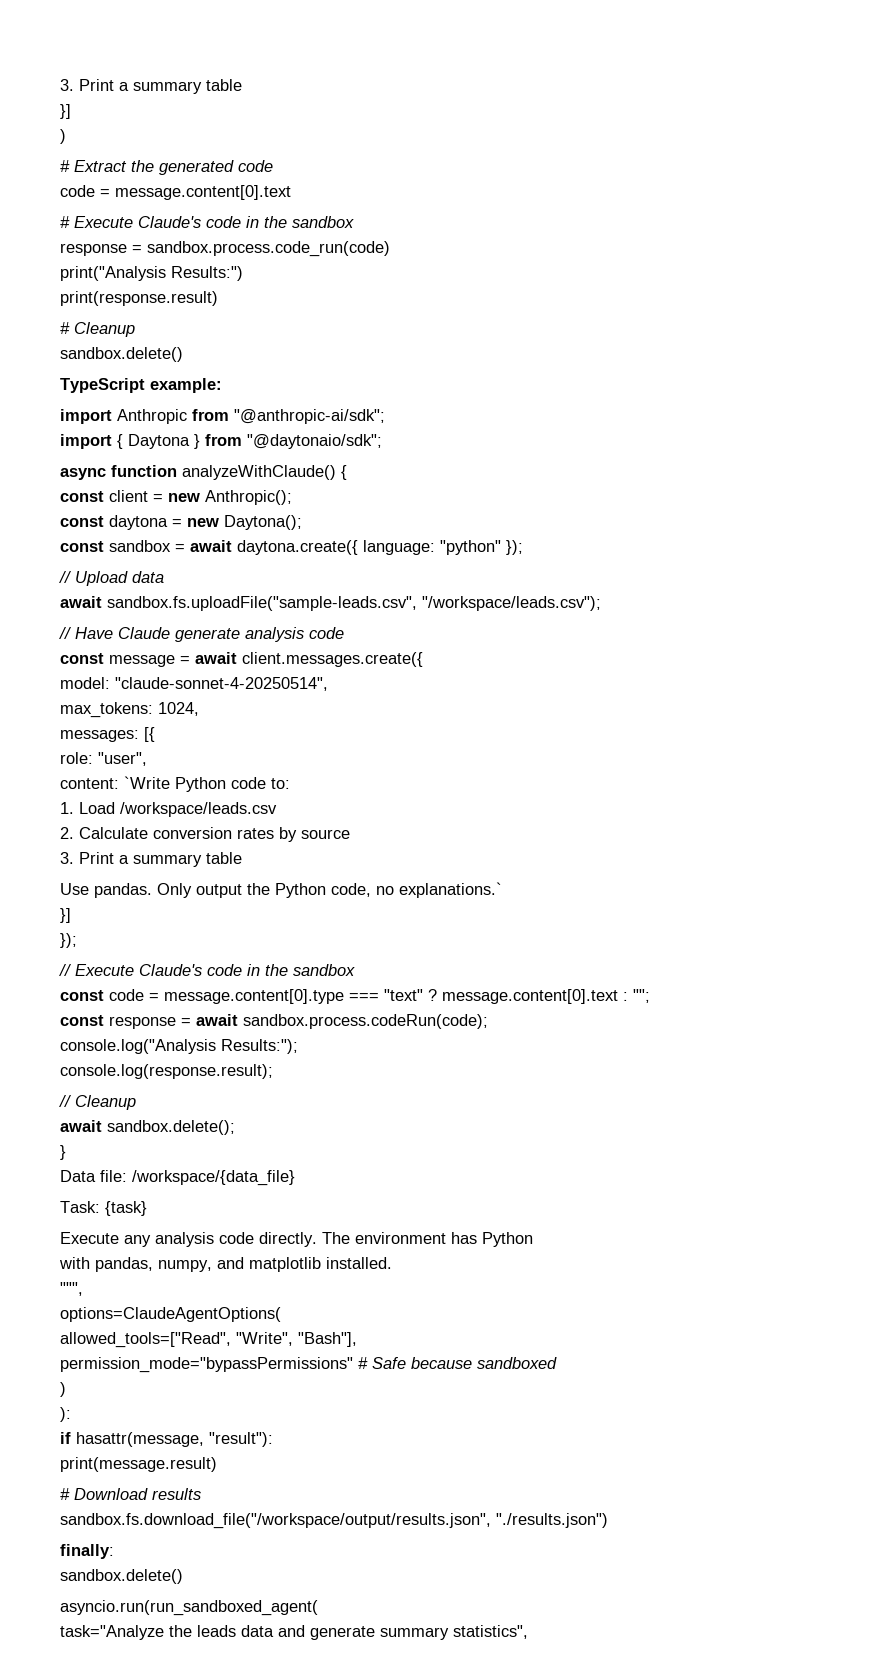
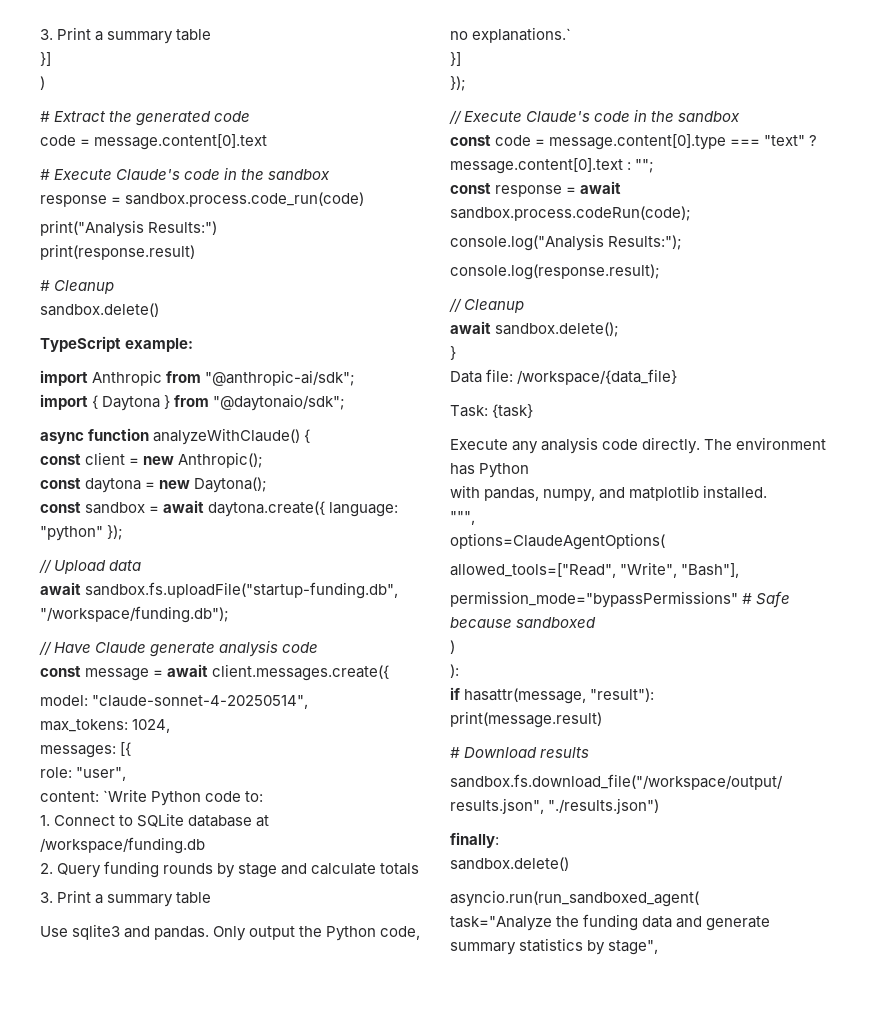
- await sandbox.fs.uploadFile("sample-leads.csv", "/workspace/leads.csv");
+ await sandbox.fs.uploadFile("startup-funding.db", "/workspace/funding.db");
- 1. Load /workspace/leads.csv
- 2. Calculate conversion rates by source
+ 1. Connect to SQLite database at /workspace/funding.db
+ 2. Query funding rounds by stage and calculate totals
- Use pandas.
+ Use sqlite3 and pandas.
- task="Analyze the leads data and generate summary statistics",
+ task="Analyze the funding data and generate summary statistics by stage",

